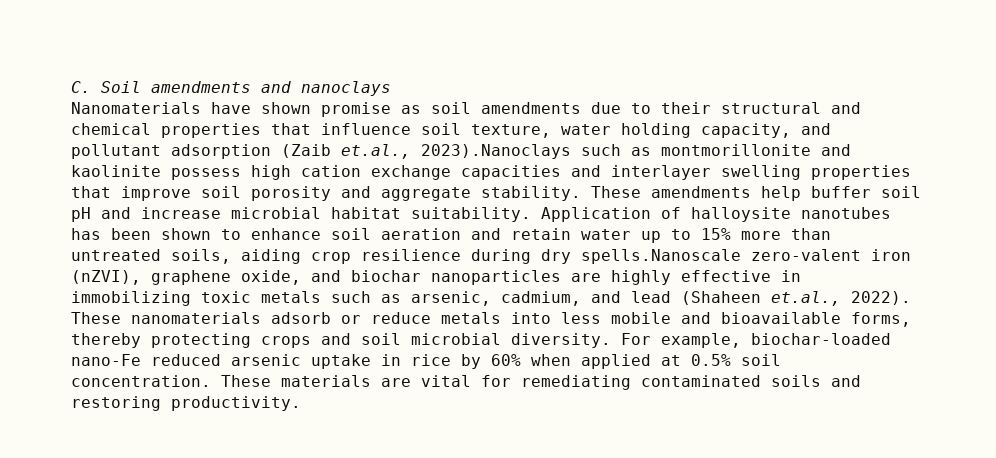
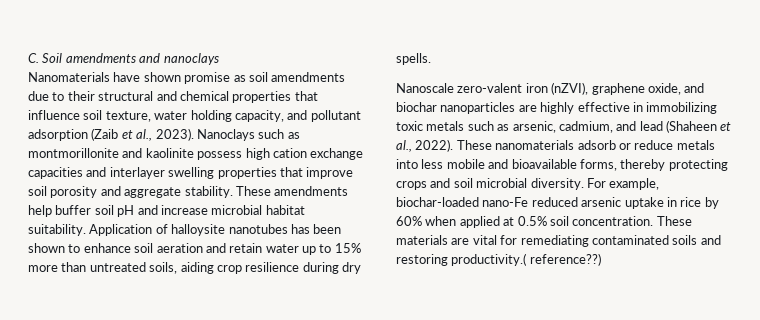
- Nanomaterials have shown promise as soil amendments due to their structural and chemical properties that influence soil texture, water holding capacity, and pollutant adsorption (Zaib et.al., 2023).Nanoclays such as montmorillonite and kaolinite possess high cation exchange capacities and interlayer swelling properties that improve soil porosity and aggregate stability.
+ Nanomaterials have shown promise as soil amendments due to their structural and chemical properties that influence soil texture, water holding capacity, and pollutant adsorption (Zaib et al., 2023). Nanoclays such as montmorillonite and kaolinite possess high cation exchange capacities and interlayer swelling properties that improve soil porosity and aggregate stability.
- Application of halloysite nanotubes has been shown to enhance soil aeration and retain water up to 15% more than untreated soils, aiding crop resilience during dry spells.Nanoscale zero-valent iron (nZVI), graphene oxide, and biochar nanoparticles are highly effective in immobilizing toxic metals such as arsenic, cadmium, and lead (Shaheen et.al., 2022).
+ Application of halloysite nanotubes has been shown to enhance soil aeration and retain water up to 15% more than untreated soils, aiding crop resilience during dry spells.
+ Nanoscale zero-valent iron (nZVI), graphene oxide, and biochar nanoparticles are highly effective in immobilizing toxic metals such as arsenic, cadmium, and lead (Shaheen et al., 2022).
- These materials are vital for remediating contaminated soils and restoring productivity.
+ These materials are vital for remediating contaminated soils and restoring productivity.( reference??)

